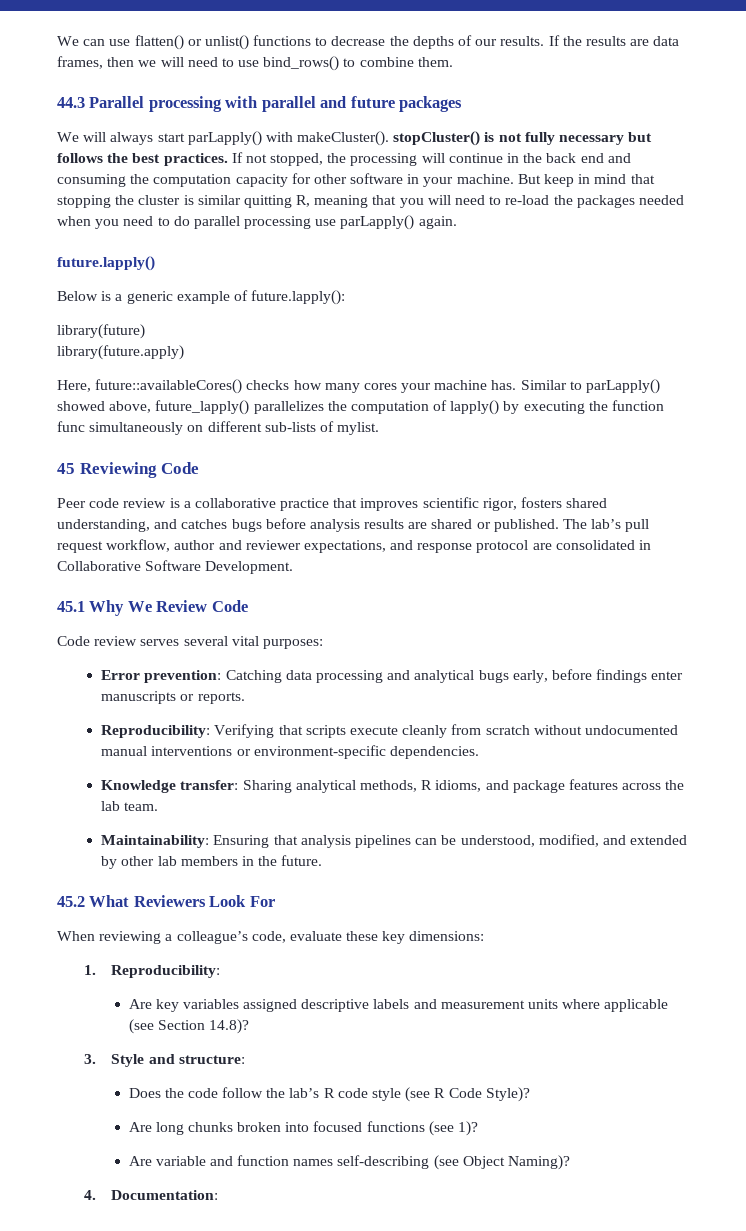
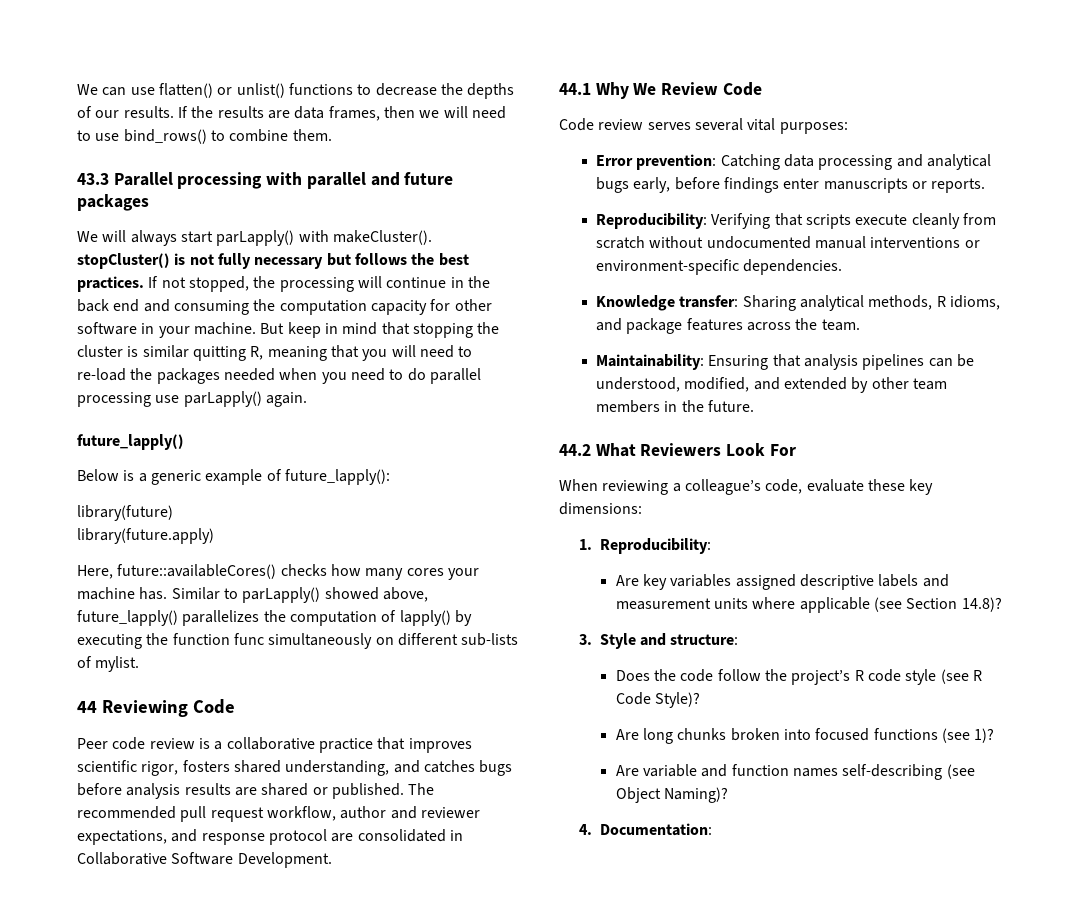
- 44.3 Parallel processing with parallel and future packages
+ 43.3 Parallel processing with parallel and future packages
  But keep in mind that stopping the cluster is similar quitting R, meaning that you will need to re-load the packages needed when you need to do parallel processing use parLapply() again.
- future.lapply()
+ future_lapply()
- Below is a generic example of future.lapply():
+ Below is a generic example of future_lapply():
- 45 Reviewing Code
+ 44 Reviewing Code
- The lab’s pull request workflow, author and reviewer expectations, and response protocol are consolidated in Collaborative Software Development.
+ The recommended pull request workflow, author and reviewer expectations, and response protocol are consolidated in Collaborative Software Development.
- 45.1 Why We Review Code
+ 44.1 Why We Review Code
- Knowledge transfer: Sharing analytical methods, R idioms, and package features across the lab team.
+ Knowledge transfer: Sharing analytical methods, R idioms, and package features across the team.
- Maintainability: Ensuring that analysis pipelines can be understood, modified, and extended by other lab members in the future.
+ Maintainability: Ensuring that analysis pipelines can be understood, modified, and extended by other team members in the future.
- 45.2 What Reviewers Look For
+ 44.2 What Reviewers Look For
- Does the code follow the lab’s R code style (see R Code Style)?
+ Does the code follow the project’s R code style (see R Code Style)?

